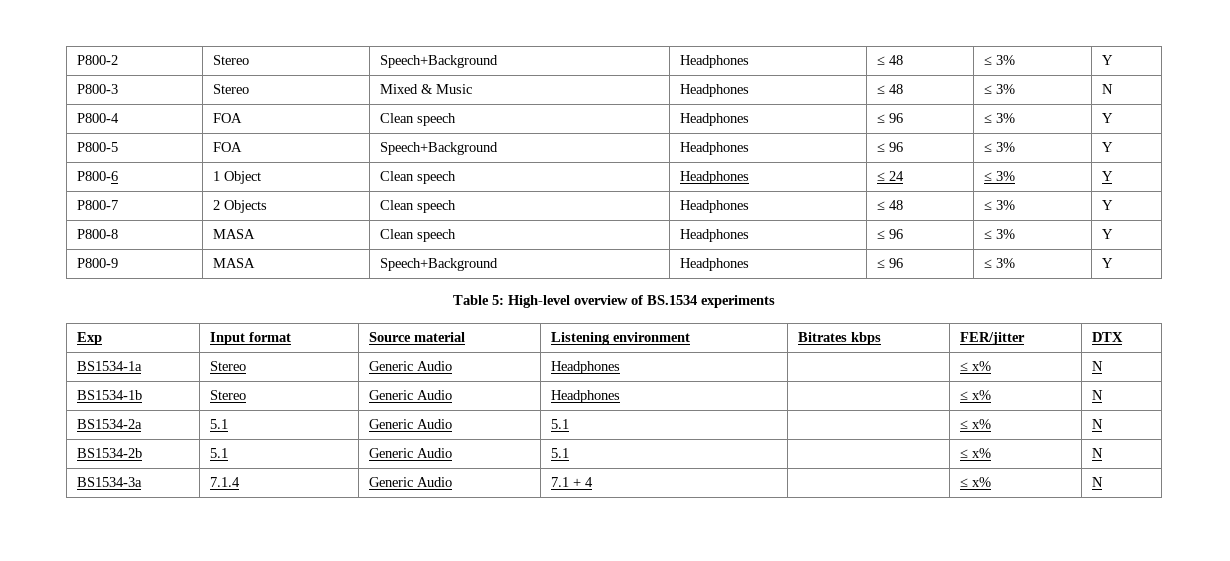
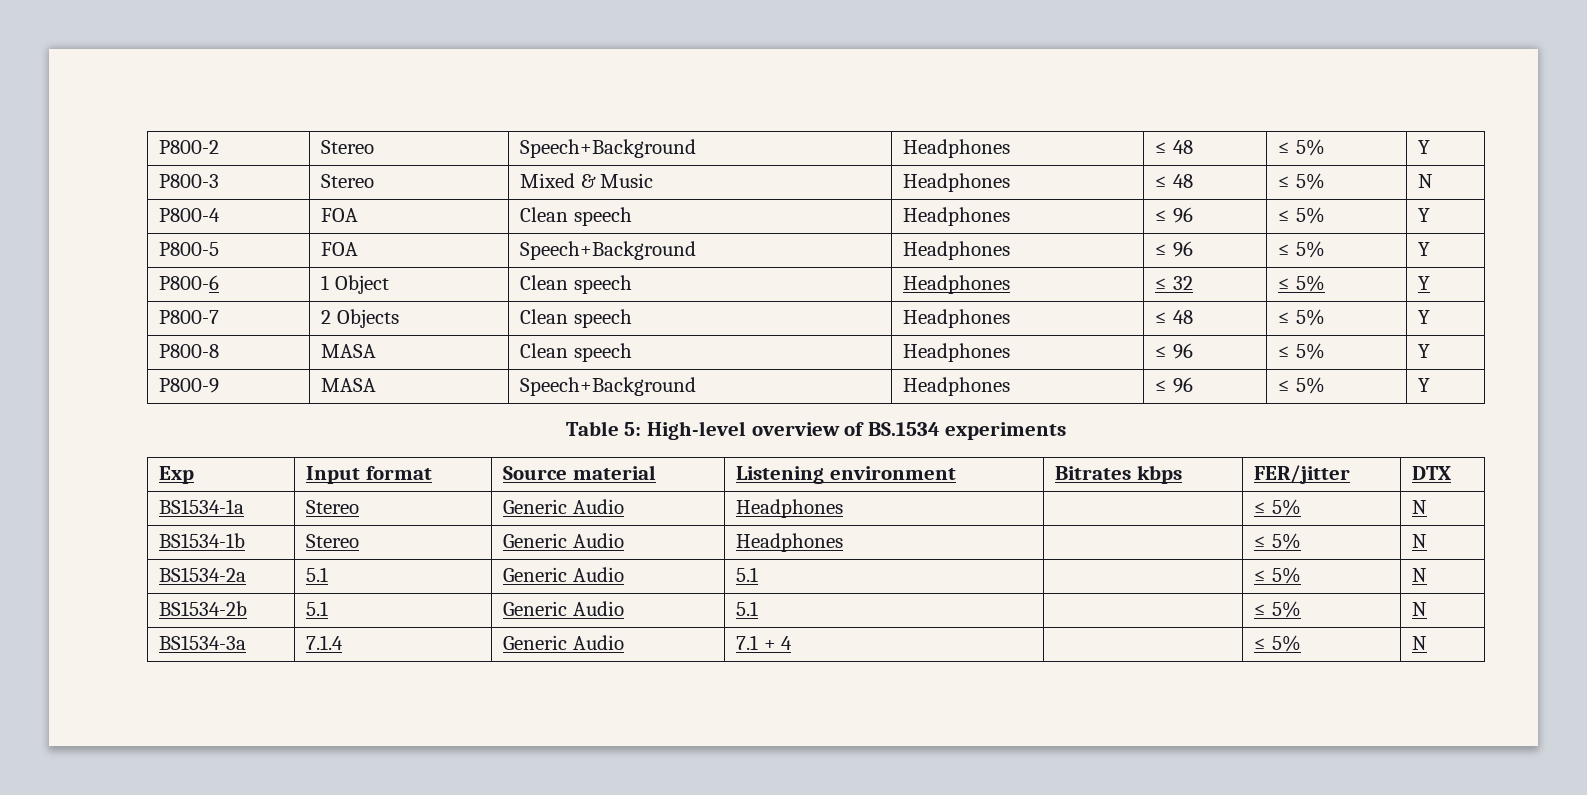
- P800-2 | Stereo | Speech+Background | Headphones | ≤ 48 | ≤ 3% | Y
+ P800-2 | Stereo | Speech+Background | Headphones | ≤ 48 | ≤ 5% | Y
- P800-3 | Stereo | Mixed & Music | Headphones | ≤ 48 | ≤ 3% | N
+ P800-3 | Stereo | Mixed & Music | Headphones | ≤ 48 | ≤ 5% | N
- P800-4 | FOA | Clean speech | Headphones | ≤ 96 | ≤ 3% | Y
+ P800-4 | FOA | Clean speech | Headphones | ≤ 96 | ≤ 5% | Y
- P800-5 | FOA | Speech+Background | Headphones | ≤ 96 | ≤ 3% | Y
+ P800-5 | FOA | Speech+Background | Headphones | ≤ 96 | ≤ 5% | Y
- P800-6 | 1 Object | Clean speech | Headphones | ≤ 24 | ≤ 3% | Y
+ P800-6 | 1 Object | Clean speech | Headphones | ≤ 32 | ≤ 5% | Y
- P800-7 | 2 Objects | Clean speech | Headphones | ≤ 48 | ≤ 3% | Y
+ P800-7 | 2 Objects | Clean speech | Headphones | ≤ 48 | ≤ 5% | Y
- P800-8 | MASA | Clean speech | Headphones | ≤ 96 | ≤ 3% | Y
+ P800-8 | MASA | Clean speech | Headphones | ≤ 96 | ≤ 5% | Y
- P800-9 | MASA | Speech+Background | Headphones | ≤ 96 | ≤ 3% | Y
+ P800-9 | MASA | Speech+Background | Headphones | ≤ 96 | ≤ 5% | Y
- BS1534-1a | Stereo | Generic Audio | Headphones | | ≤ x% | N
+ BS1534-1a | Stereo | Generic Audio | Headphones | | ≤ 5% | N
- BS1534-1b | Stereo | Generic Audio | Headphones | | ≤ x% | N
+ BS1534-1b | Stereo | Generic Audio | Headphones | | ≤ 5% | N
- BS1534-2a | 5.1 | Generic Audio | 5.1 | | ≤ x% | N
+ BS1534-2a | 5.1 | Generic Audio | 5.1 | | ≤ 5% | N
- BS1534-2b | 5.1 | Generic Audio | 5.1 | | ≤ x% | N
+ BS1534-2b | 5.1 | Generic Audio | 5.1 | | ≤ 5% | N
- BS1534-3a | 7.1.4 | Generic Audio | 7.1 + 4 | | ≤ x% | N
+ BS1534-3a | 7.1.4 | Generic Audio | 7.1 + 4 | | ≤ 5% | N

